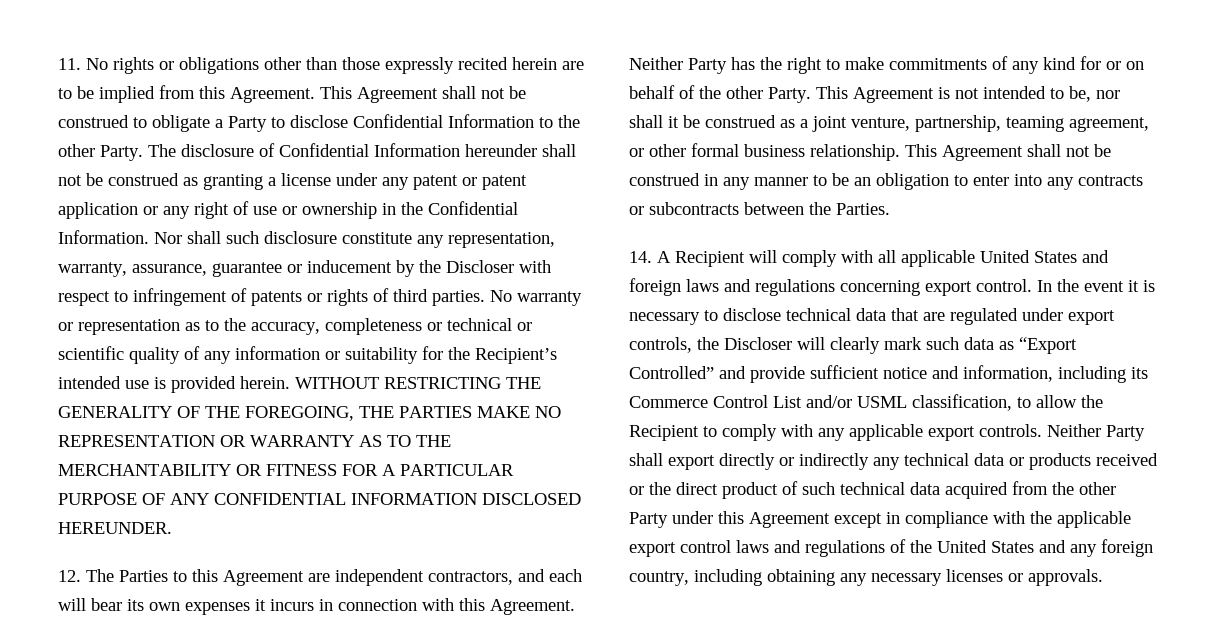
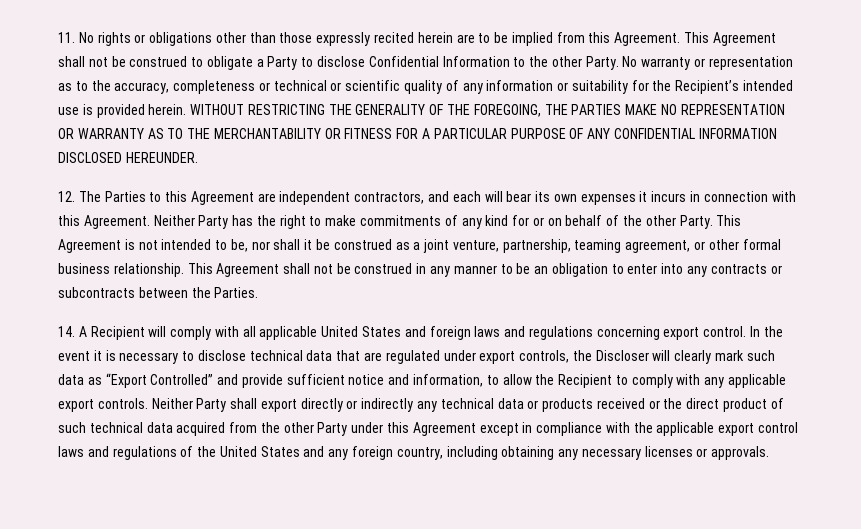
- The disclosure of Confidential Information hereunder shall not be construed as granting a license under any patent or patent application or any right of use or ownership in the Confidential Information. Nor shall such disclosure constitute any representation, warranty, assurance, guarantee or inducement by the Discloser with respect to infringement of patents or rights of third parties.
- In the event it is necessary to disclose technical data that are regulated under export controls, the Discloser will clearly mark such data as “Export Controlled” and provide sufficient notice and information, including its Commerce Control List and/or USML classification, to allow the Recipient to comply with any applicable export controls.
+ In the event it is necessary to disclose technical data that are regulated under export controls, the Discloser will clearly mark such data as “Export Controlled” and provide sufficient notice and information, to allow the Recipient to comply with any applicable export controls.

